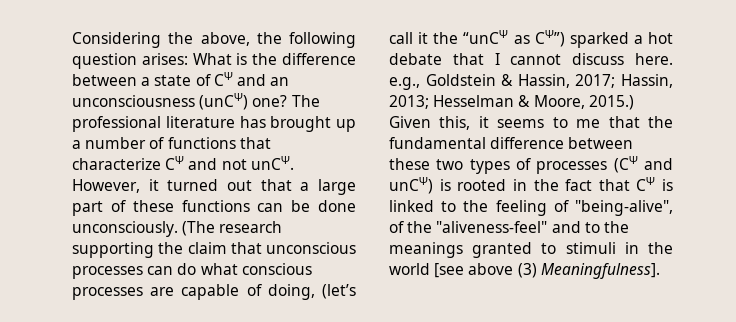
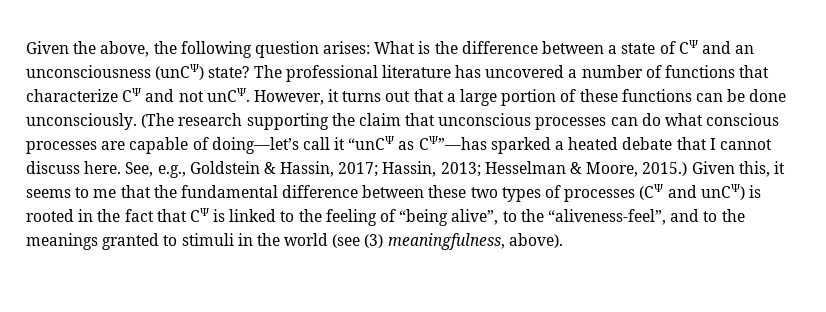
- Considering the above, the following question arises: What is the difference between a state of CΨ and an unconsciousness (unCΨ) one?
+ Given the above, the following question arises: What is the difference between a state of CΨ and an unconsciousness (unCΨ) state?
- The professional literature has brought up a number of functions that characterize CΨ and not unCΨ.
+ The professional literature has uncovered a number of functions that characterize CΨ and not unCΨ.
- However, it turned out that a large part of these functions can be done unconsciously.
+ However, it turns out that a large portion of these functions can be done unconsciously.
- (The research supporting the claim that unconscious processes can do what conscious processes are capable of doing, (let’s call it the “unCΨ as CΨ”) sparked a hot debate that I cannot discuss here. e.g., Goldstein & Hassin, 2017; Hassin, 2013; Hesselman & Moore, 2015.)
+ (The research supporting the claim that unconscious processes can do what conscious processes are capable of doing—let’s call it “unCΨ as CΨ”—has sparked a heated debate that I cannot discuss here. See, e.g., Goldstein & Hassin, 2017; Hassin, 2013; Hesselman & Moore, 2015.)
- Given this, it seems to me that the fundamental difference between these two types of processes (CΨ and unCΨ) is rooted in the fact that CΨ is linked to the feeling of "being-alive", of the "aliveness-feel" and to the meanings granted to stimuli in the world [see above (3) Meaningfulness].
+ Given this, it seems to me that the fundamental difference between these two types of processes (CΨ and unCΨ) is rooted in the fact that CΨ is linked to the feeling of “being alive”, to the “aliveness-feel”, and to the meanings granted to stimuli in the world (see (3) meaningfulness, above).

